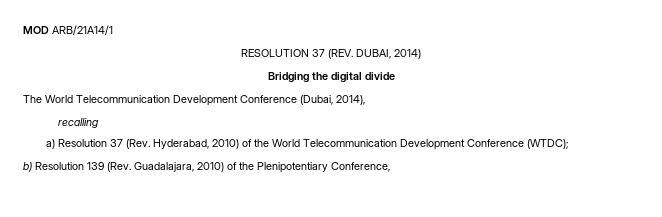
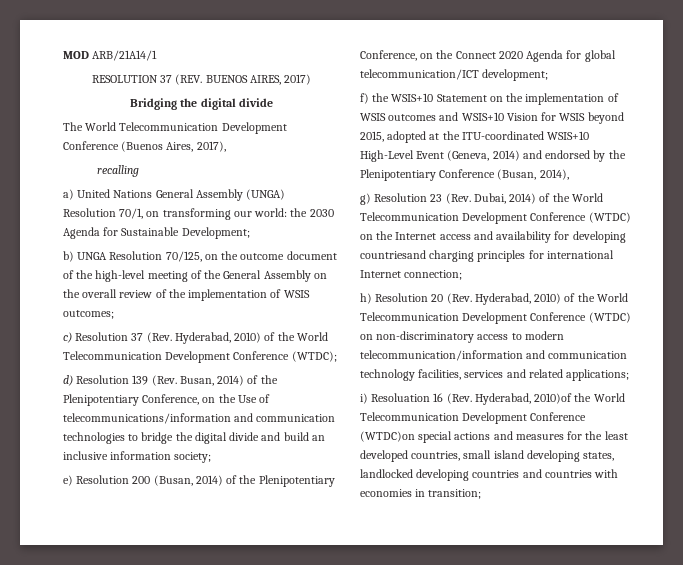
- RESOLUTION 37 (REV. DUBAI, 2014)
+ RESOLUTION 37 (REV. BUENOS AIRES, 2017)
- The World Telecommunication Development Conference (Dubai, 2014),
+ The World Telecommunication Development Conference (Buenos Aires, 2017),
- a) Resolution 37 (Rev. Hyderabad, 2010) of the World Telecommunication Development Conference (WTDC);
+ a) United Nations General Assembly (UNGA) Resolution 70/1, on transforming our world: the 2030 Agenda for Sustainable Development;
+ b) UNGA Resolution 70/125, on the outcome document of the high-level meeting of the General Assembly on the overall review of the implementation of WSIS outcomes;
+ c) Resolution 37 (Rev. Hyderabad, 2010) of the World Telecommunication Development Conference (WTDC);
- b) Resolution 139 (Rev. Guadalajara, 2010) of the Plenipotentiary Conference,
+ d) Resolution 139 (Rev. Busan, 2014) of the Plenipotentiary Conference, on the Use of telecommunications/information and communication technologies to bridge the digital divide and build an inclusive information society;
+ e) Resolution 200 (Busan, 2014) of the Plenipotentiary Conference, on the Connect 2020 Agenda for global telecommunication/ICT development;
+ f) the WSIS+10 Statement on the implementation of WSIS outcomes and WSIS+10 Vision for WSIS beyond 2015, adopted at the ITU-coordinated WSIS+10 High-Level Event (Geneva, 2014) and endorsed by the Plenipotentiary Conference (Busan, 2014),
+ g) Resolution 23 (Rev. Dubai, 2014) of the World Telecommunication Development Conference (WTDC) on the Internet access and availability for developing countriesand charging principles for international Internet connection;
+ h) Resolution 20 (Rev. Hyderabad, 2010) of the World Telecommunication Development Conference (WTDC) on non-discriminatory access to modern telecommunication/information and communication technology facilities, services and related applications;
+ i) Resoluation 16 (Rev. Hyderabad, 2010)of the World Telecommunication Development Conference (WTDC)on special actions and measures for the least developed countries, small island developing states, landlocked developing countries and countries with economies in transition;

